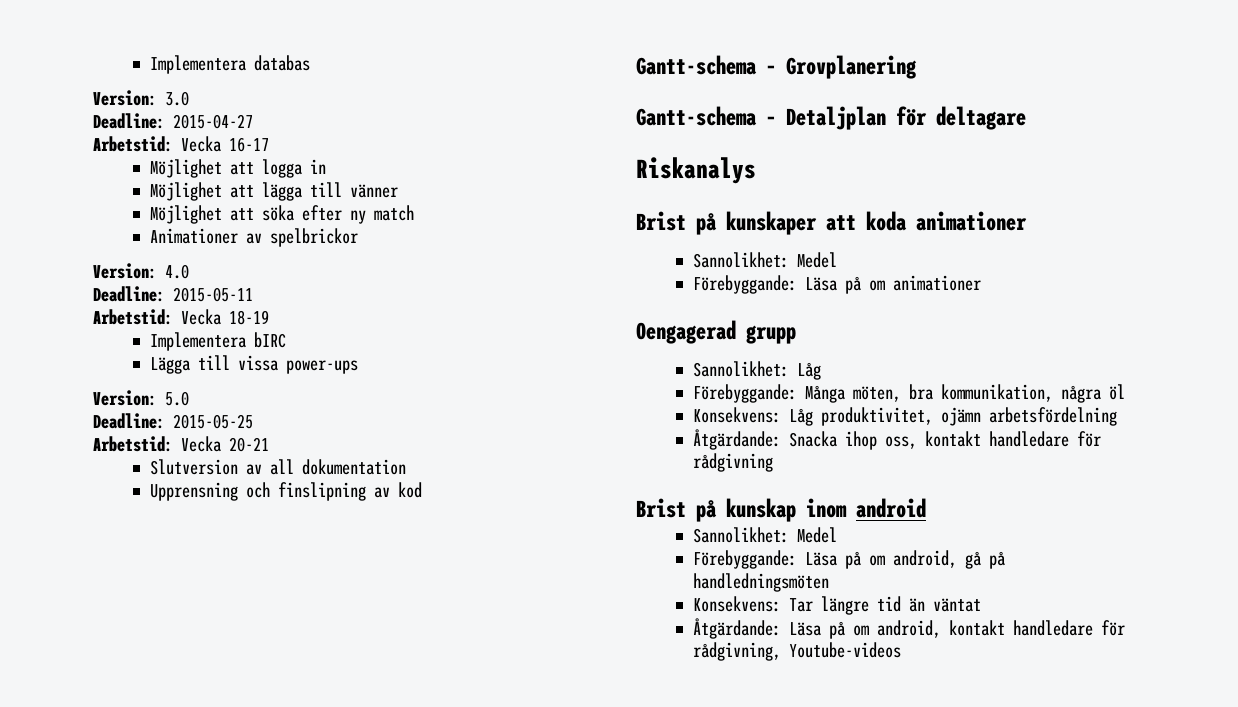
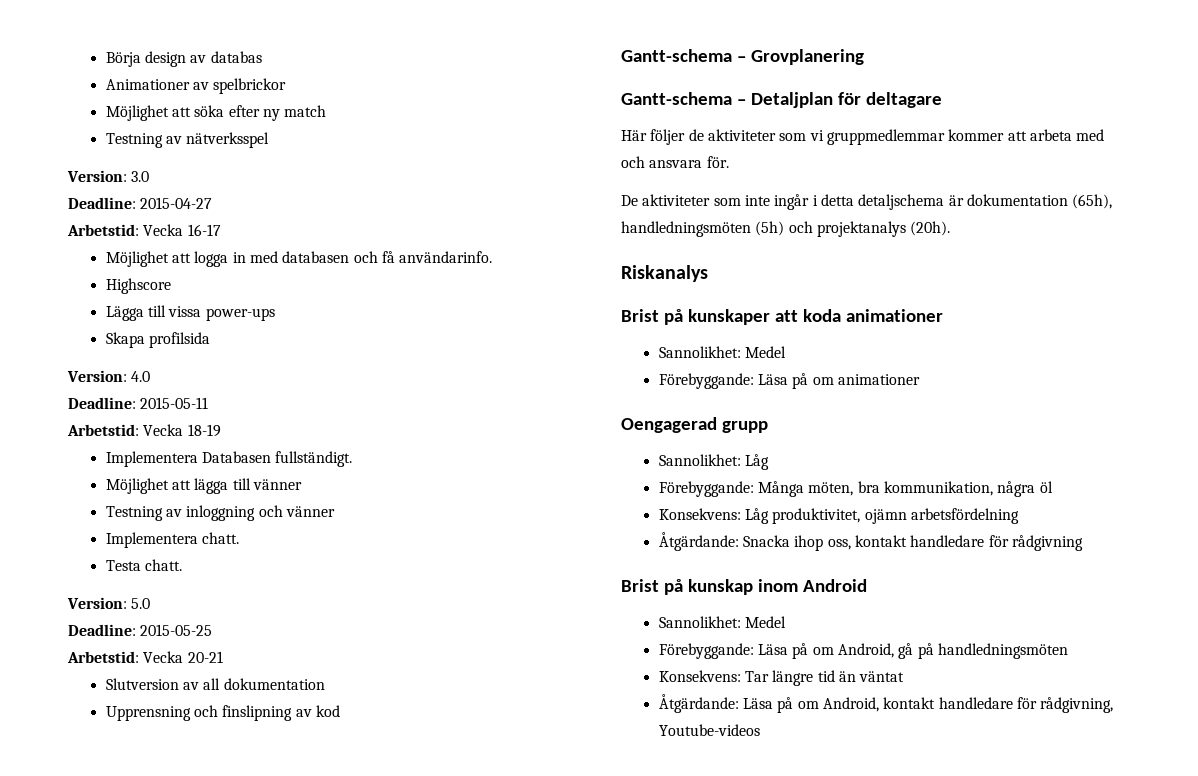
- Implementera databas
+ Börja design av databas
+ Animationer av spelbrickor
+ Möjlighet att söka efter ny match
+ Testning av nätverksspel
- Möjlighet att logga in
- Möjlighet att lägga till vänner
- Möjlighet att söka efter ny match
- Animationer av spelbrickor
+ Möjlighet att logga in med databasen och få användarinfo.
+ Highscore
+ Lägga till vissa power-ups
+ Skapa profilsida
- Implementera bIRC
- Lägga till vissa power-ups
+ Implementera Databasen fullständigt.
+ Möjlighet att lägga till vänner
+ Testning av inloggning och vänner
+ Implementera chatt.
+ Testa chatt.
+ Här följer de aktiviteter som vi gruppmedlemmar kommer att arbeta med och ansvara för.
+ De aktiviteter som inte ingår i detta detaljschema är dokumentation (65h), handledningsmöten (5h) och projektanalys (20h).
- Brist på kunskap inom android
+ Brist på kunskap inom Android
  Sannolikhet: Medel
- Förebyggande: Läsa på om android, gå på handledningsmöten
+ Förebyggande: Läsa på om Android, gå på handledningsmöten
- Åtgärdande: Läsa på om android, kontakt handledare för rådgivning, Youtube-videos
+ Åtgärdande: Läsa på om Android, kontakt handledare för rådgivning, Youtube-videos

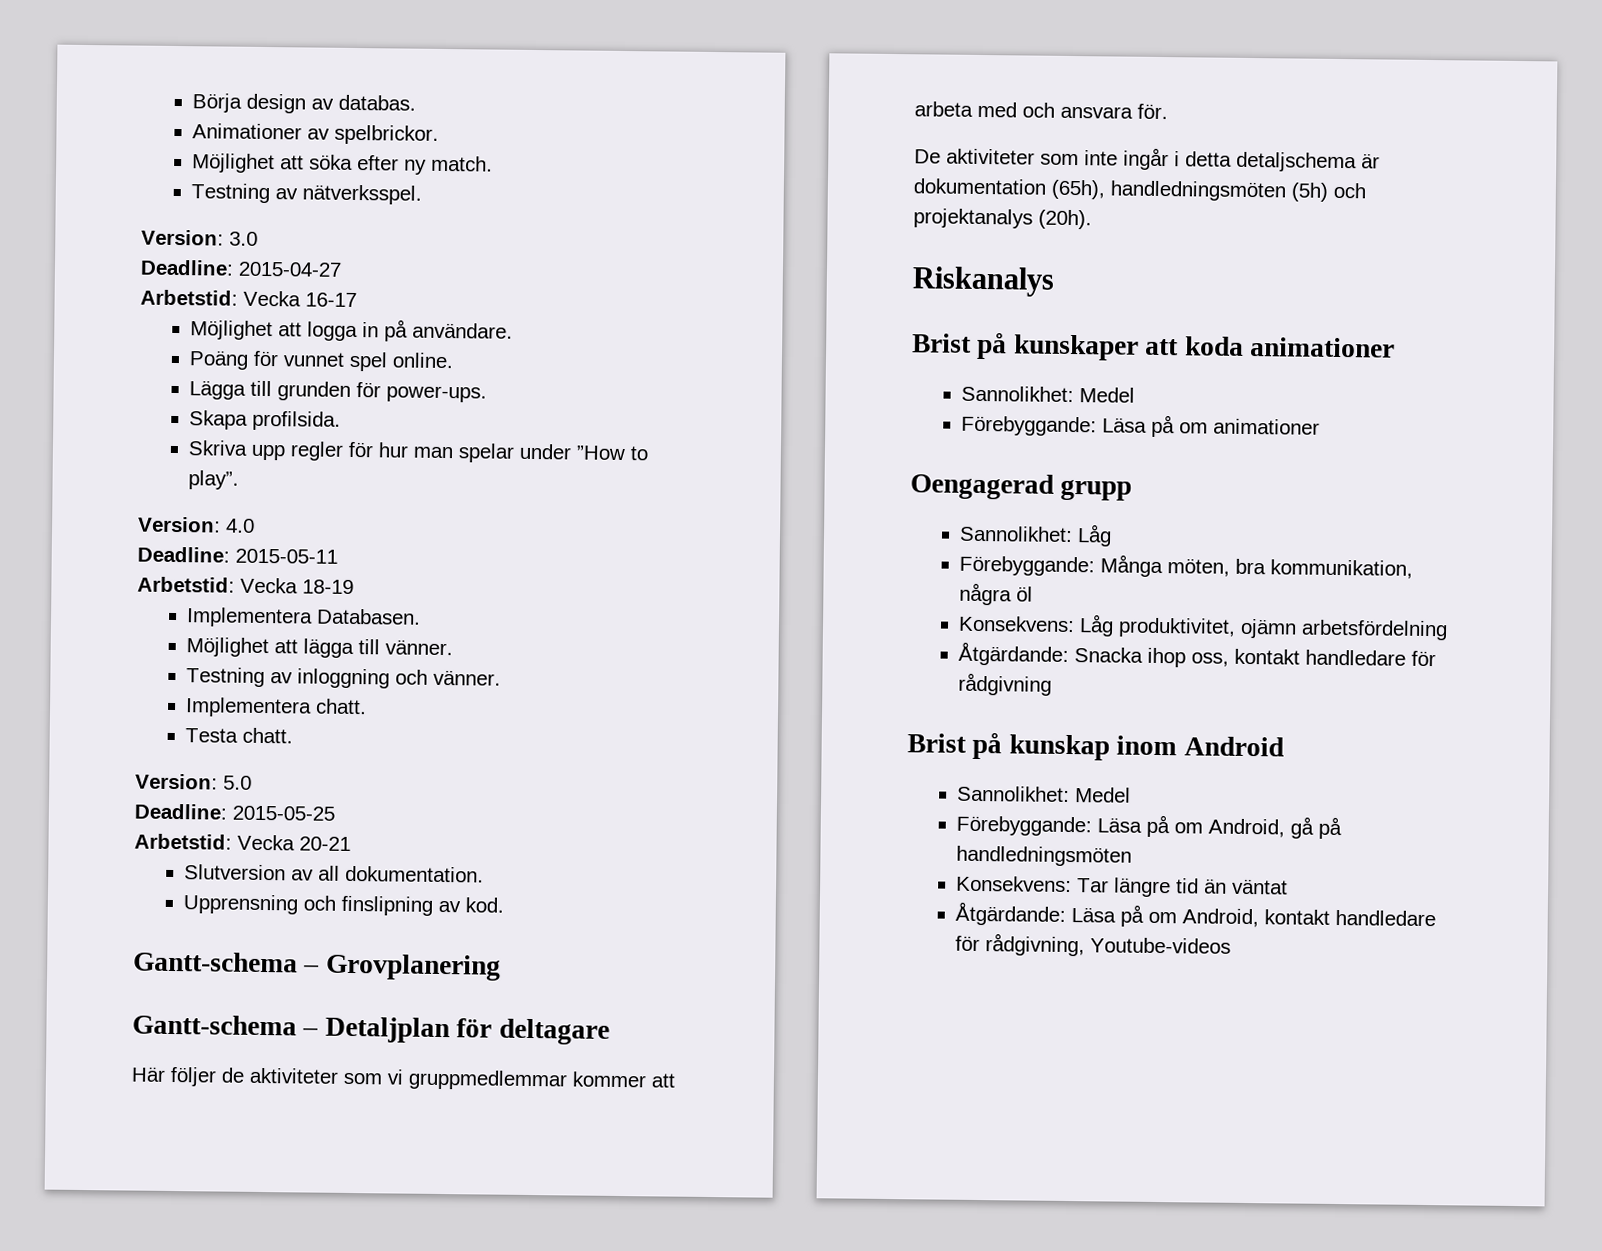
- Börja design av databas
+ Börja design av databas.
- Animationer av spelbrickor
+ Animationer av spelbrickor.
- Möjlighet att söka efter ny match
- Testning av nätverksspel
+ Möjlighet att söka efter ny match.
+ Testning av nätverksspel.
- Möjlighet att logga in med databasen och få användarinfo.
- Highscore
- Lägga till vissa power-ups
- Skapa profilsida
+ Möjlighet att logga in på användare.
+ Poäng för vunnet spel online.
+ Lägga till grunden för power-ups.
+ Skapa profilsida.
+ Skriva upp regler för hur man spelar under ”How to play”.
- Implementera Databasen fullständigt.
+ Implementera Databasen.
- Möjlighet att lägga till vänner
+ Möjlighet att lägga till vänner.
- Testning av inloggning och vänner
+ Testning av inloggning och vänner.
- Slutversion av all dokumentation
+ Slutversion av all dokumentation.
- Upprensning och finslipning av kod
+ Upprensning och finslipning av kod.

